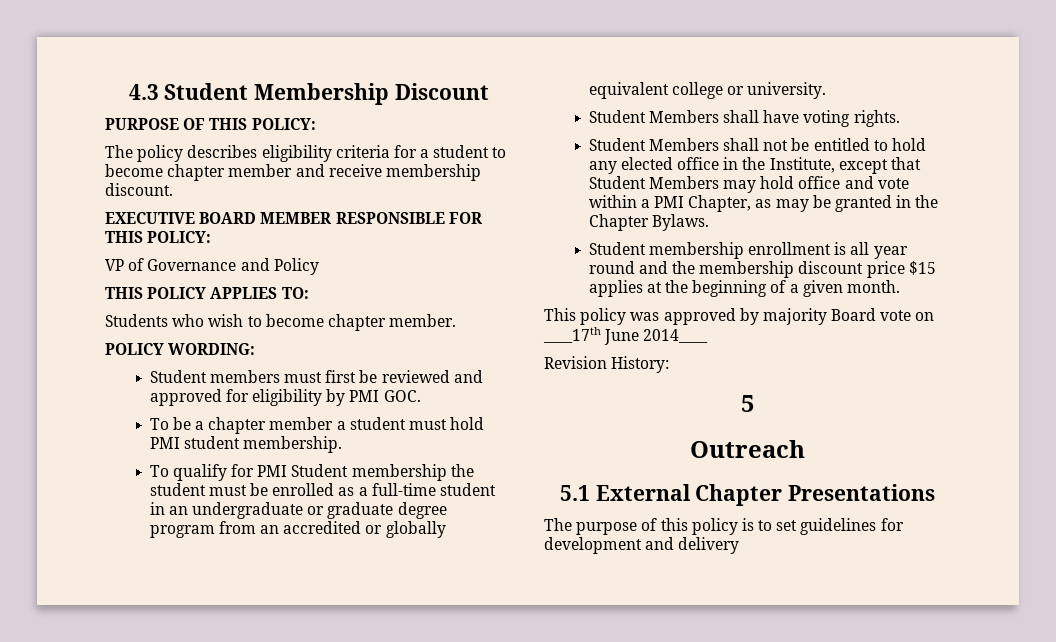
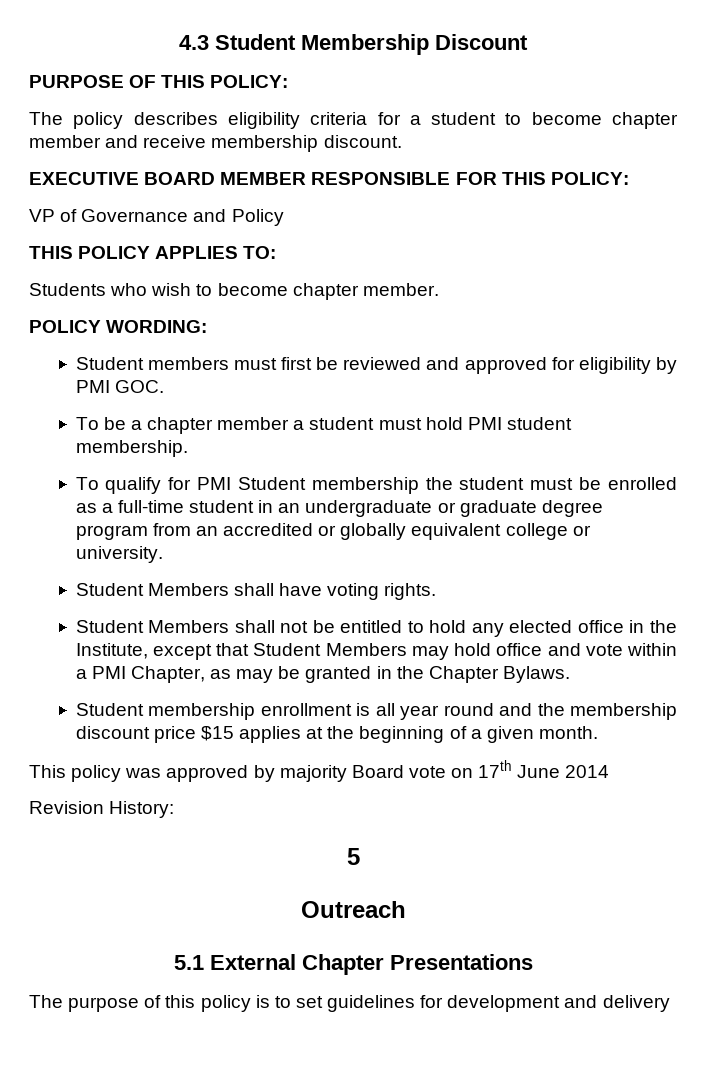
- This policy was approved by majority Board vote on ____17th June 2014____
+ This policy was approved by majority Board vote on 17th June 2014

